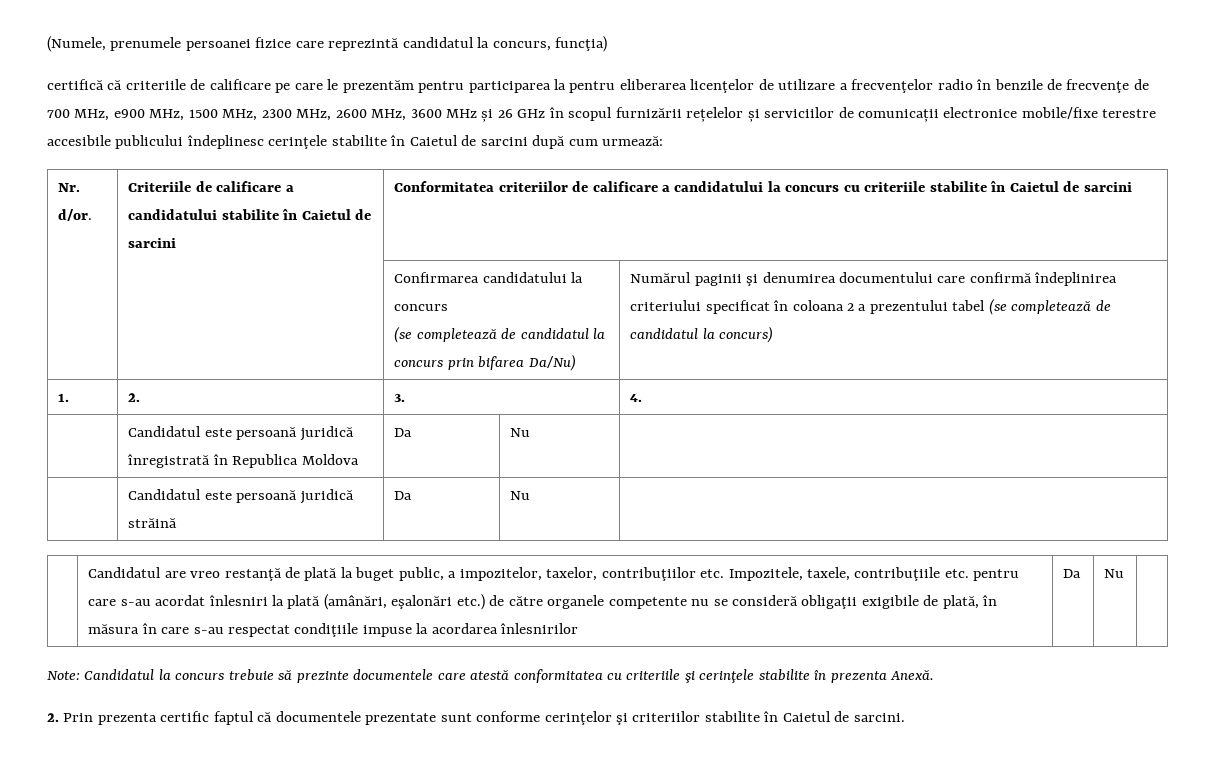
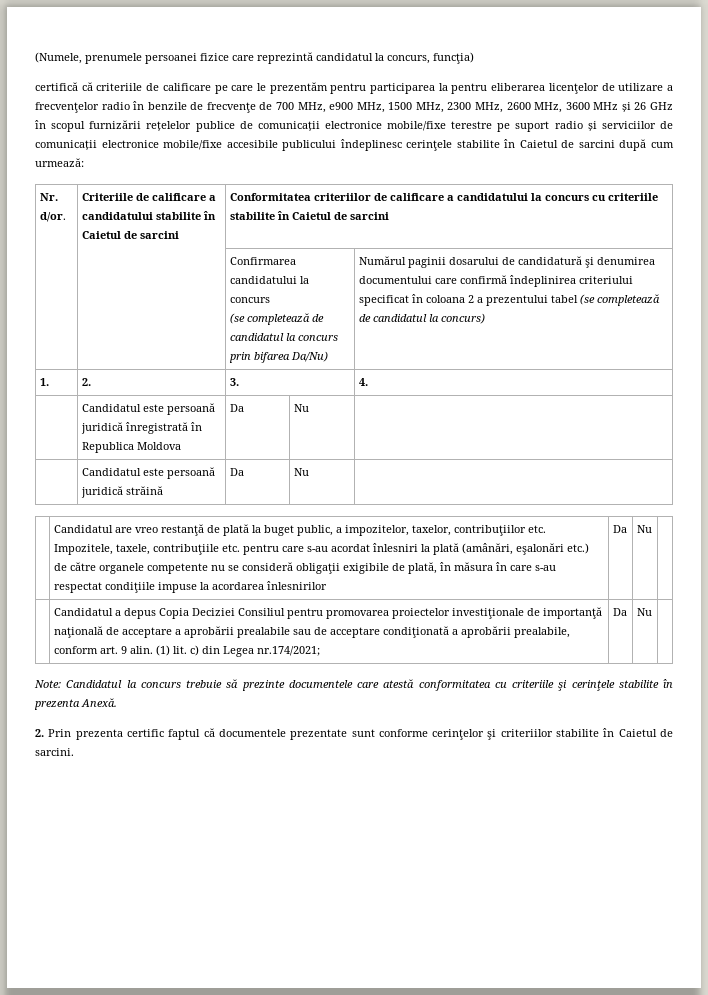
- certifică că criteriile de calificare pe care le prezentăm pentru participarea la pentru eliberarea licenţelor de utilizare a frecvenţelor radio în benzile de frecvenţe de 700 MHz, e900 MHz, 1500 MHz, 2300 MHz, 2600 MHz, 3600 MHz și 26 GHz în scopul furnizării rețelelor și serviciilor de comunicații electronice mobile/fixe terestre accesibile publicului îndeplinesc cerinţele stabilite în Caietul de sarcini după cum urmează:
+ certifică că criteriile de calificare pe care le prezentăm pentru participarea la pentru eliberarea licenţelor de utilizare a frecvenţelor radio în benzile de frecvenţe de 700 MHz, e900 MHz, 1500 MHz, 2300 MHz, 2600 MHz, 3600 MHz și 26 GHz în scopul furnizării rețelelor publice de comunicații electronice mobile/fixe terestre pe suport radio și serviciilor de comunicații electronice mobile/fixe accesibile publicului îndeplinesc cerinţele stabilite în Caietul de sarcini după cum urmează:
  | | Confirmarea candidatului la concurs
- (se completează de candidatul la concurs prin bifarea Da/Nu) | Numărul paginii şi denumirea documentului care confirmă îndeplinirea criteriului specificat în coloana 2 a prezentului tabel (se completează de candidatul la concurs)
+ (se completează de candidatul la concurs prin bifarea Da/Nu) | Numărul paginii dosarului de candidatură şi denumirea documentului care confirmă îndeplinirea criteriului specificat în coloana 2 a prezentului tabel (se completează de candidatul la concurs)
+ | Candidatul a depus Copia Deciziei Consiliul pentru promovarea proiectelor investiţionale de importanţă naţională de acceptare a aprobării prealabile sau de acceptare condiţionată a aprobării prealabile, conform art. 9 alin. (1) lit. c) din Legea nr.174/2021; | Da | Nu |

